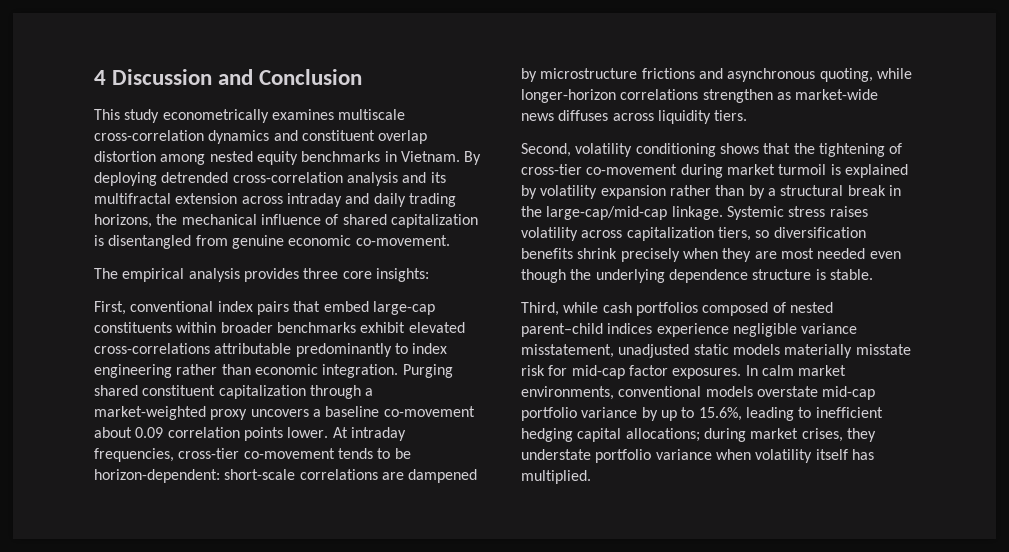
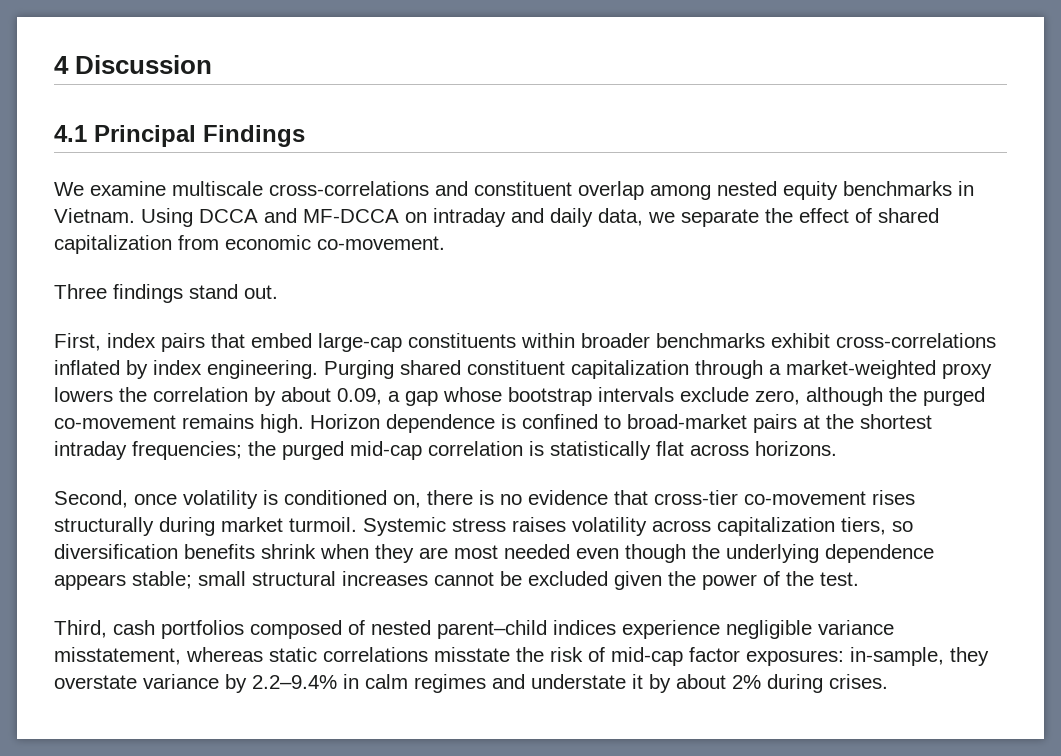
- 4 Discussion and Conclusion
- This study econometrically examines multiscale cross-correlation dynamics and constituent overlap distortion among nested equity benchmarks in Vietnam.
+ 4 Discussion
+ 4.1 Principal Findings
+ We examine multiscale cross-correlations and constituent overlap among nested equity benchmarks in Vietnam.
- By deploying detrended cross-correlation analysis and its multifractal extension across intraday and daily trading horizons, the mechanical influence of shared capitalization is disentangled from genuine economic co-movement.
- The empirical analysis provides three core insights:
+ Using DCCA and MF-DCCA on intraday and daily data, we separate the effect of shared capitalization from economic co-movement.
+ Three findings stand out.
- First, conventional index pairs that embed large-cap constituents within broader benchmarks exhibit elevated cross-correlations attributable predominantly to index engineering rather than economic integration.
+ First, index pairs that embed large-cap constituents within broader benchmarks exhibit cross-correlations inflated by index engineering.
- Purging shared constituent capitalization through a market-weighted proxy uncovers a baseline co-movement about 0.09 correlation points lower. At intraday frequencies, cross-tier co-movement tends to be horizon-dependent: short-scale correlations are dampened by microstructure frictions and asynchronous quoting, while longer-horizon correlations strengthen as market-wide news diffuses across liquidity tiers.
- Second, volatility conditioning shows that the tightening of cross-tier co-movement during market turmoil is explained by volatility expansion rather than by a structural break in the large-cap/mid-cap linkage.
+ Purging shared constituent capitalization through a market-weighted proxy lowers the correlation by about 0.09, a gap whose bootstrap intervals exclude zero, although the purged co-movement remains high. Horizon dependence is confined to broad-market pairs at the shortest intraday frequencies; the purged mid-cap correlation is statistically flat across horizons.
+ Second, once volatility is conditioned on, there is no evidence that cross-tier co-movement rises structurally during market turmoil.
- Systemic stress raises volatility across capitalization tiers, so diversification benefits shrink precisely when they are most needed even though the underlying dependence structure is stable.
+ Systemic stress raises volatility across capitalization tiers, so diversification benefits shrink when they are most needed even though the underlying dependence appears stable; small structural increases cannot be excluded given the power of the test.
- Third, while cash portfolios composed of nested parent–child indices experience negligible variance misstatement, unadjusted static models materially misstate risk for mid-cap factor exposures. In calm market environments, conventional models overstate mid-cap portfolio variance by up to 15.6%, leading to inefficient hedging capital allocations; during market crises, they understate portfolio variance when volatility itself has multiplied.
+ Third, cash portfolios composed of nested parent–child indices experience negligible variance misstatement, whereas static correlations misstate the risk of mid-cap factor exposures: in-sample, they overstate variance by 2.2–9.4% in calm regimes and understate it by about 2% during crises.

